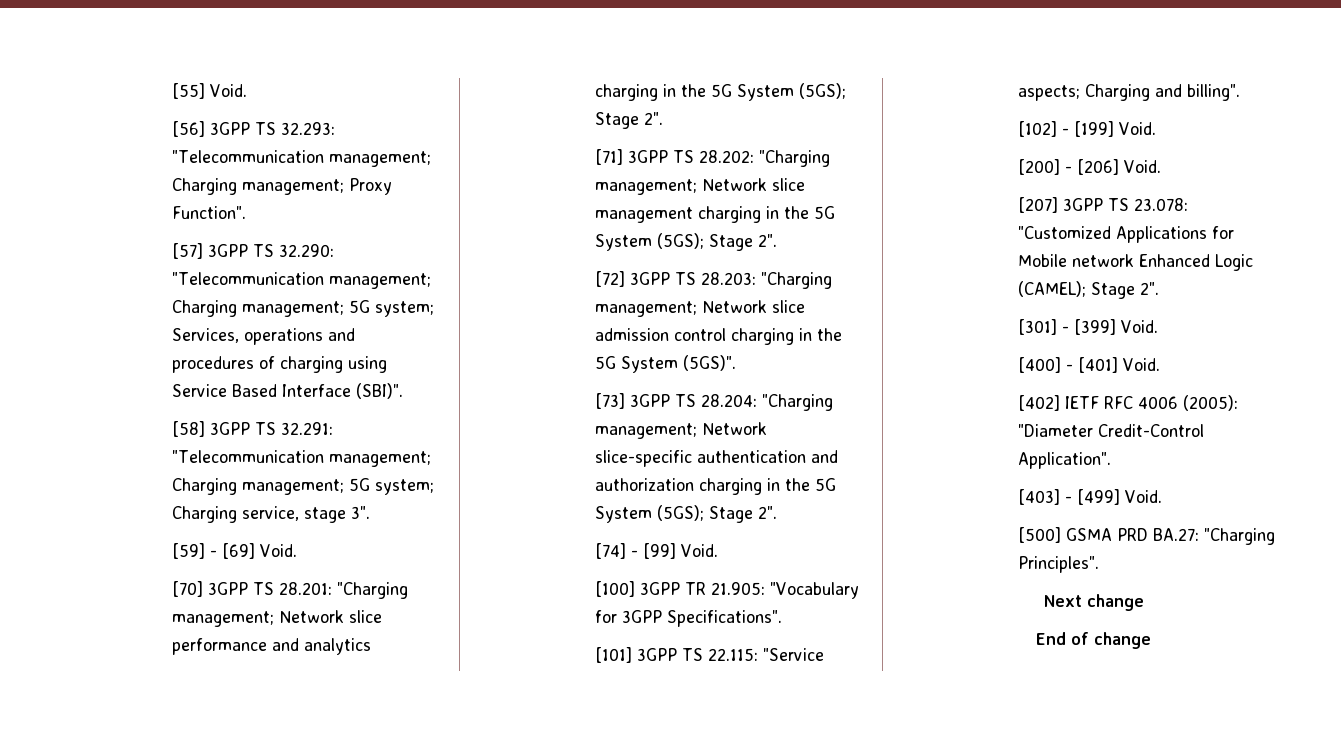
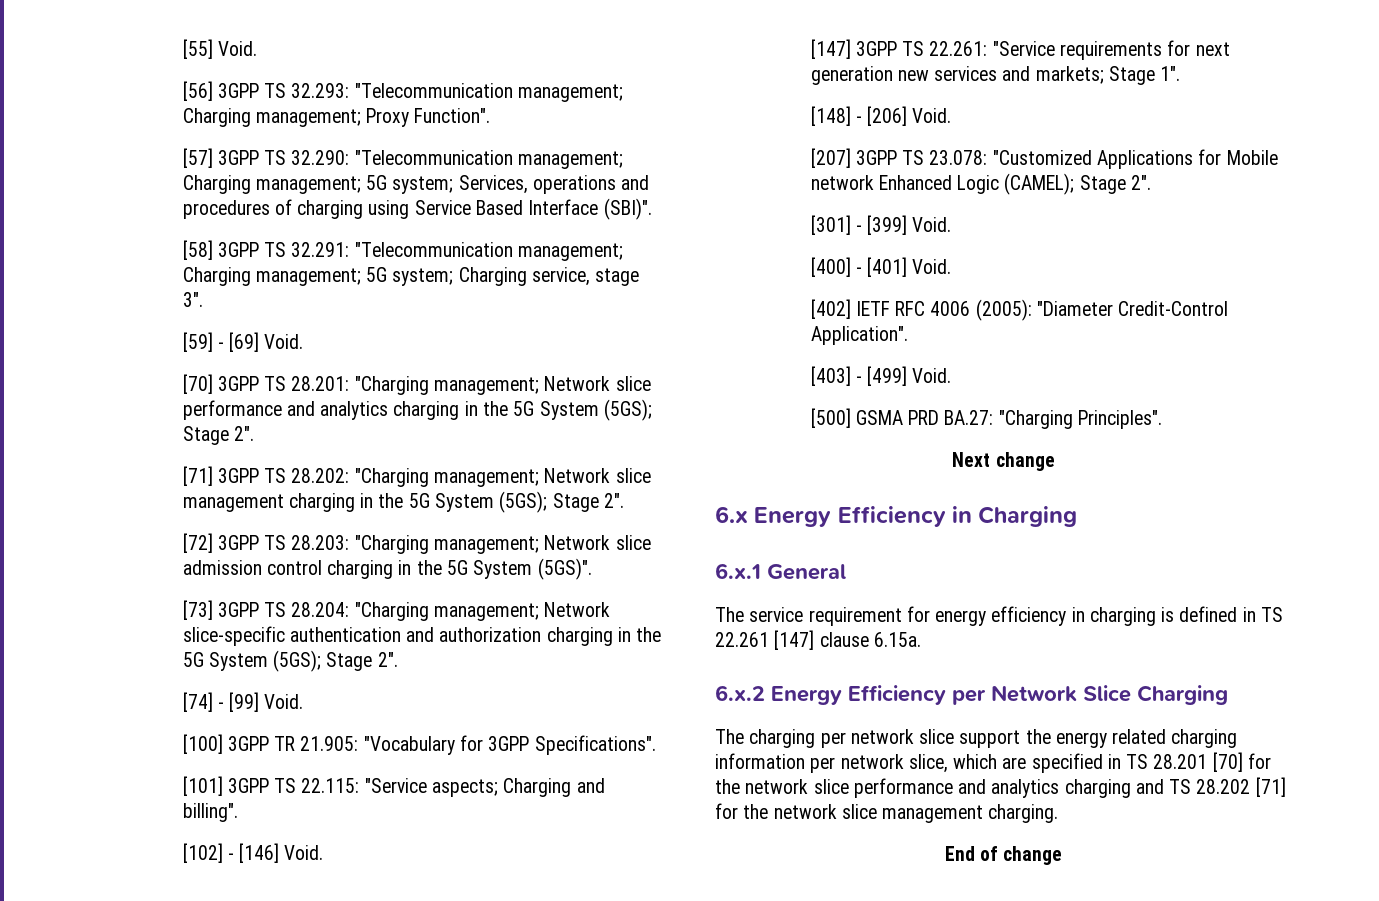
- [102] - [199] Void.
- [200] - [206] Void.
+ [102] - [146] Void.
+ [147] 3GPP TS 22.261: "Service requirements for next generation new services and markets; Stage 1".
+ [148] - [206] Void.
+ 6.x Energy Efficiency in Charging
+ 6.x.1 General
+ The service requirement for energy efficiency in charging is defined in TS 22.261 [147] clause 6.15a.
+ 6.x.2 Energy Efficiency per Network Slice Charging
+ The charging per network slice support the energy related charging information per network slice, which are specified in TS 28.201 [70] for the network slice performance and analytics charging and TS 28.202 [71] for the network slice management charging.

